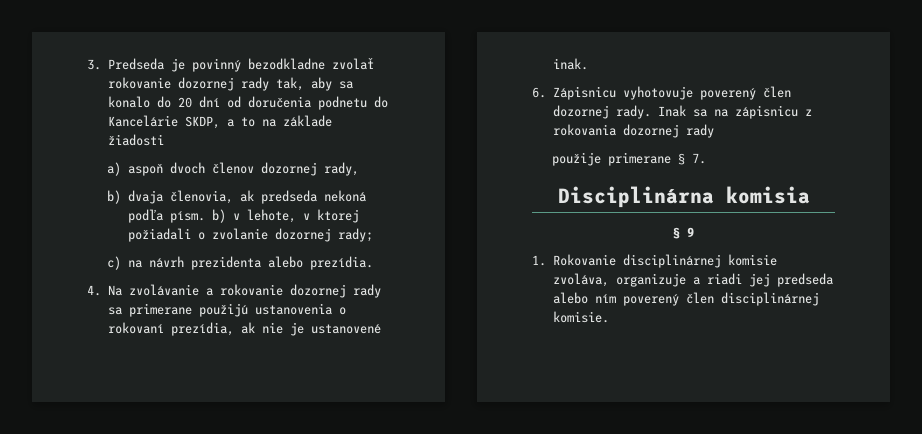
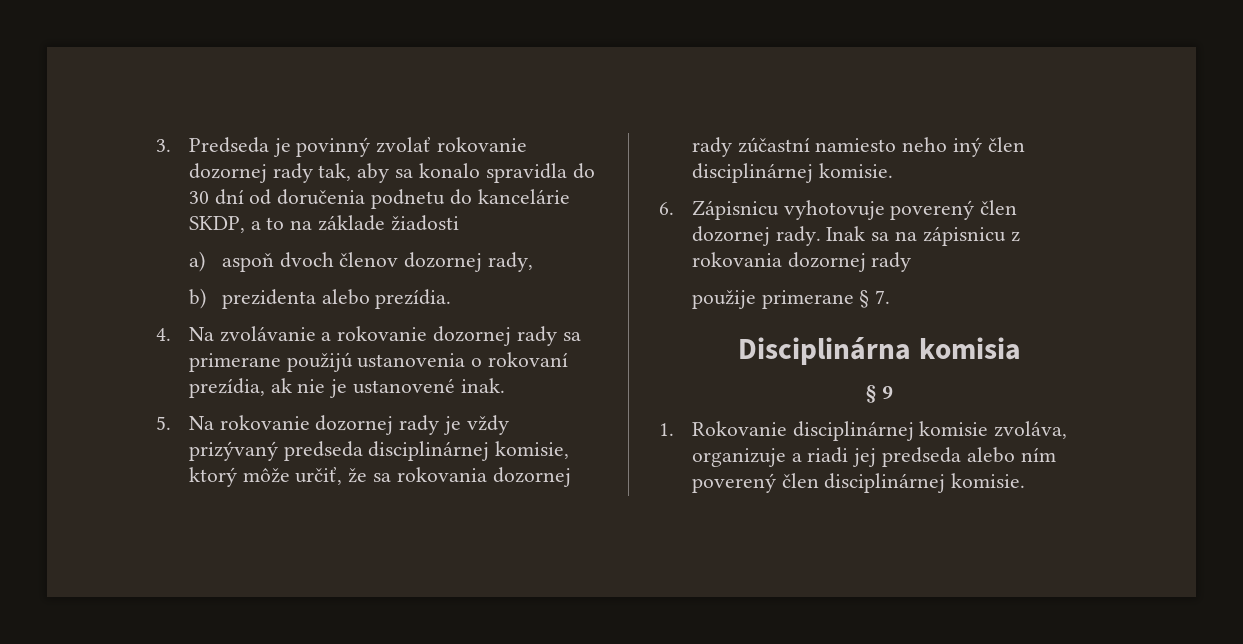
- 3. Predseda je povinný bezodkladne zvolať rokovanie dozornej rady tak, aby sa konalo do 20 dní od doručenia podnetu do Kancelárie SKDP, a to na základe žiadosti
+ 3. Predseda je povinný zvolať rokovanie dozornej rady tak, aby sa konalo spravidla do 30 dní od doručenia podnetu do kancelárie SKDP, a to na základe žiadosti
- b) dvaja členovia, ak predseda nekoná podľa písm. b) v lehote, v ktorej požiadali o zvolanie dozornej rady;
- c) na návrh prezidenta alebo prezídia.
+ b) prezidenta alebo prezídia.
+ 5. Na rokovanie dozornej rady je vždy prizývaný predseda disciplinárnej komisie, ktorý môže určiť, že sa rokovania dozornej rady zúčastní namiesto neho iný člen disciplinárnej komisie.

